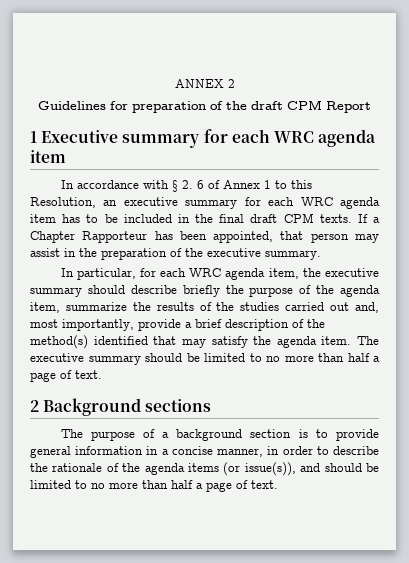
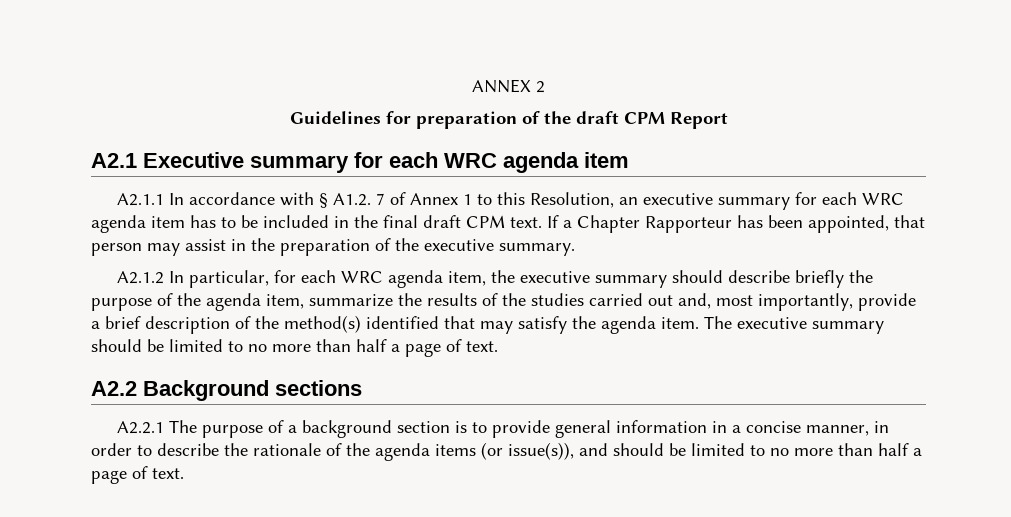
- 1 Executive summary for each WRC agenda item
+ A2.1 Executive summary for each WRC agenda item
- In accordance with § 2. 6 of Annex 1 to this Resolution, an executive summary for each WRC agenda item has to be included in the final draft CPM texts.
+ A2.1.1 In accordance with § A1.2. 7 of Annex 1 to this Resolution, an executive summary for each WRC agenda item has to be included in the final draft CPM text.
- In particular, for each WRC agenda item, the executive summary should describe briefly the purpose of the agenda item, summarize the results of the studies carried out and, most importantly, provide a brief description of the method(s) identified that may satisfy the agenda item.
+ A2.1.2 In particular, for each WRC agenda item, the executive summary should describe briefly the purpose of the agenda item, summarize the results of the studies carried out and, most importantly, provide a brief description of the method(s) identified that may satisfy the agenda item.
- 2 Background sections
+ A2.2 Background sections
- The purpose of a background section is to provide general information in a concise manner, in order to describe the rationale of the agenda items (or issue(s)), and should be limited to no more than half a page of text.
+ A2.2.1 The purpose of a background section is to provide general information in a concise manner, in order to describe the rationale of the agenda items (or issue(s)), and should be limited to no more than half a page of text.

